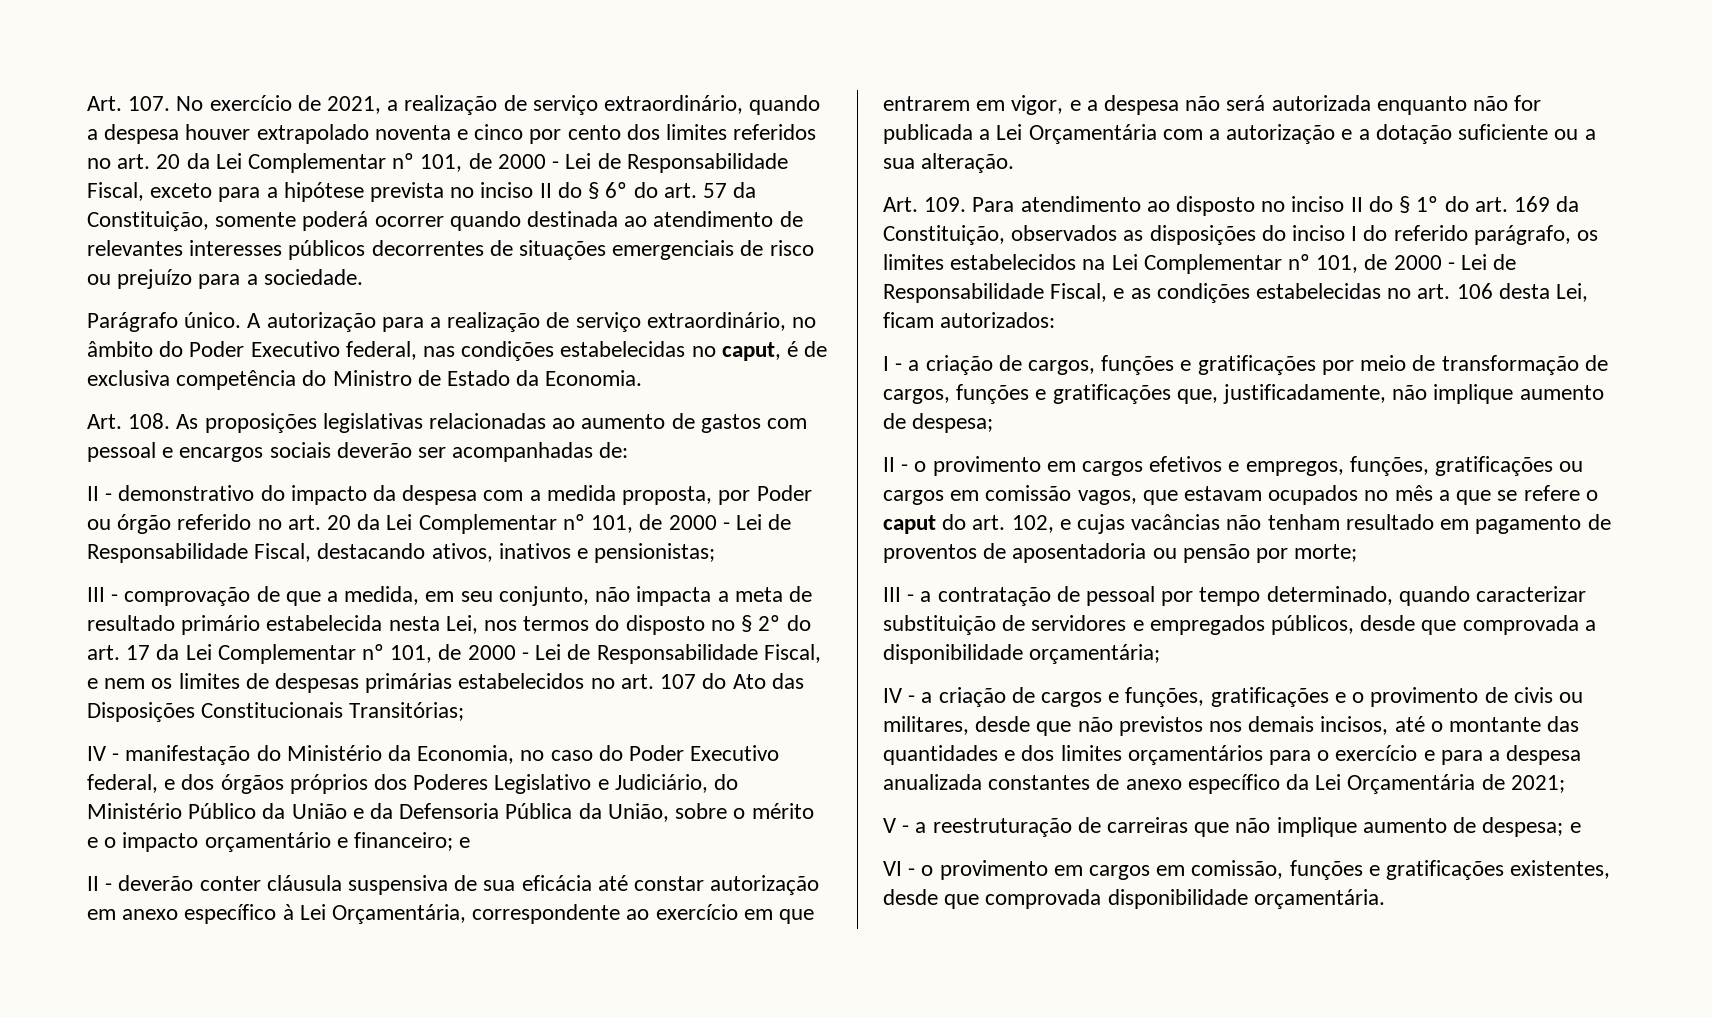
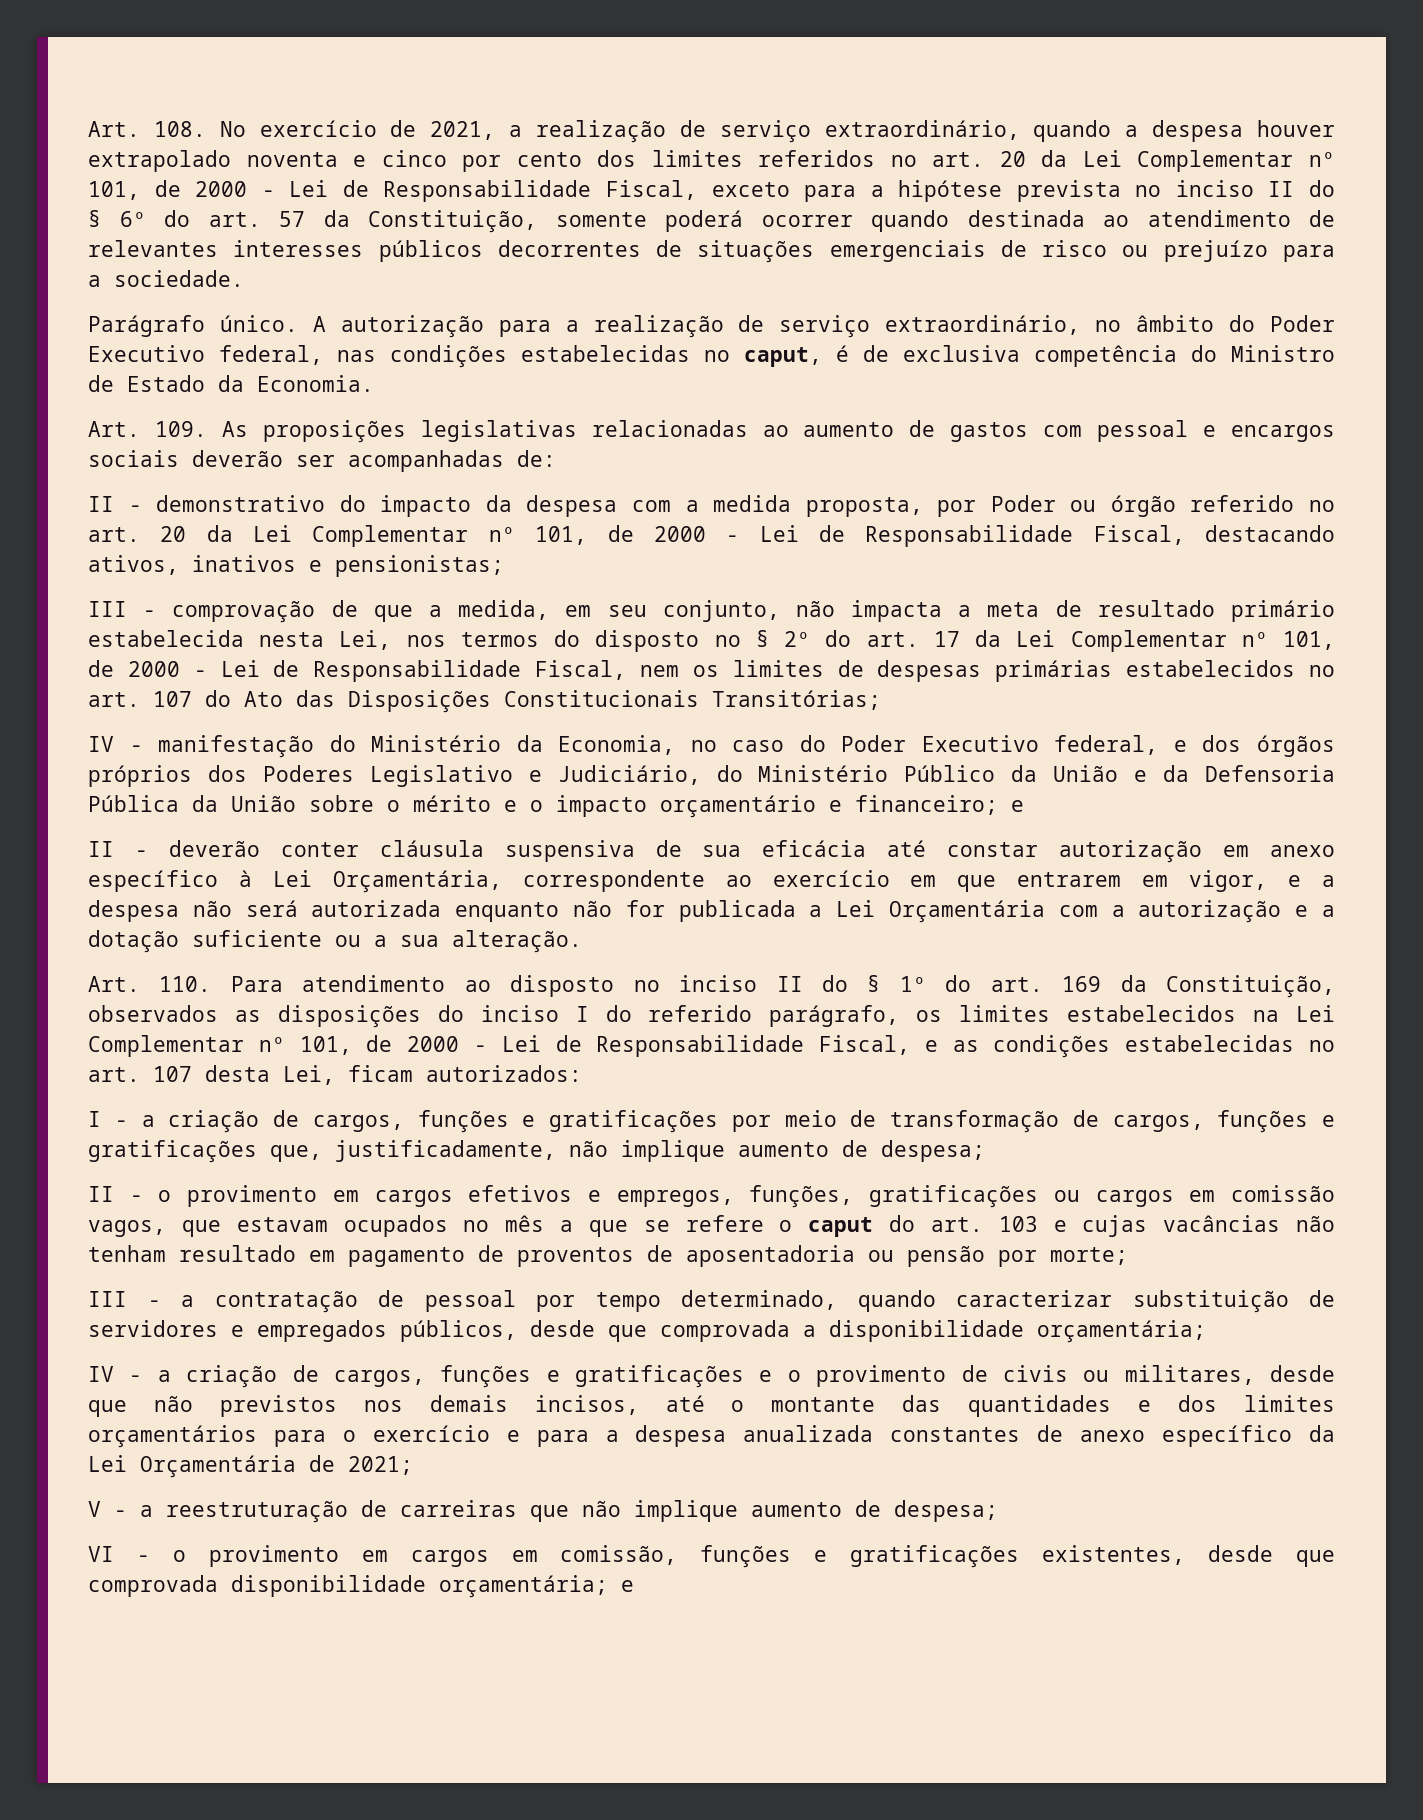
- Art. 107. No exercício de 2021, a realização de serviço extraordinário, quando a despesa houver extrapolado noventa e cinco por cento dos limites referidos no art. 20 da Lei Complementar nº 101, de 2000 - Lei de Responsabilidade Fiscal, exceto para a hipótese prevista no inciso II do § 6º do art. 57 da Constituição, somente poderá ocorrer quando destinada ao atendimento de relevantes interesses públicos decorrentes de situações emergenciais de risco ou prejuízo para a sociedade.
+ Art. 108. No exercício de 2021, a realização de serviço extraordinário, quando a despesa houver extrapolado noventa e cinco por cento dos limites referidos no art. 20 da Lei Complementar nº 101, de 2000 - Lei de Responsabilidade Fiscal, exceto para a hipótese prevista no inciso II do § 6º do art. 57 da Constituição, somente poderá ocorrer quando destinada ao atendimento de relevantes interesses públicos decorrentes de situações emergenciais de risco ou prejuízo para a sociedade.
- Art. 108. As proposições legislativas relacionadas ao aumento de gastos com pessoal e encargos sociais deverão ser acompanhadas de:
+ Art. 109. As proposições legislativas relacionadas ao aumento de gastos com pessoal e encargos sociais deverão ser acompanhadas de:
- III - comprovação de que a medida, em seu conjunto, não impacta a meta de resultado primário estabelecida nesta Lei, nos termos do disposto no § 2º do art. 17 da Lei Complementar nº 101, de 2000 - Lei de Responsabilidade Fiscal, e nem os limites de despesas primárias estabelecidos no art. 107 do Ato das Disposições Constitucionais Transitórias;
+ III - comprovação de que a medida, em seu conjunto, não impacta a meta de resultado primário estabelecida nesta Lei, nos termos do disposto no § 2º do art. 17 da Lei Complementar nº 101, de 2000 - Lei de Responsabilidade Fiscal, nem os limites de despesas primárias estabelecidos no art. 107 do Ato das Disposições Constitucionais Transitórias;
- IV - manifestação do Ministério da Economia, no caso do Poder Executivo federal, e dos órgãos próprios dos Poderes Legislativo e Judiciário, do Ministério Público da União e da Defensoria Pública da União, sobre o mérito e o impacto orçamentário e financeiro; e
+ IV - manifestação do Ministério da Economia, no caso do Poder Executivo federal, e dos órgãos próprios dos Poderes Legislativo e Judiciário, do Ministério Público da União e da Defensoria Pública da União sobre o mérito e o impacto orçamentário e financeiro; e
- Art. 109. Para atendimento ao disposto no inciso II do § 1º do art. 169 da Constituição, observados as disposições do inciso I do referido parágrafo, os limites estabelecidos na Lei Complementar nº 101, de 2000 - Lei de Responsabilidade Fiscal, e as condições estabelecidas no art. 106 desta Lei, ficam autorizados:
+ Art. 110. Para atendimento ao disposto no inciso II do § 1º do art. 169 da Constituição, observados as disposições do inciso I do referido parágrafo, os limites estabelecidos na Lei Complementar nº 101, de 2000 - Lei de Responsabilidade Fiscal, e as condições estabelecidas no art. 107 desta Lei, ficam autorizados:
- II - o provimento em cargos efetivos e empregos, funções, gratificações ou cargos em comissão vagos, que estavam ocupados no mês a que se refere o caput do art. 102, e cujas vacâncias não tenham resultado em pagamento de proventos de aposentadoria ou pensão por morte;
+ II - o provimento em cargos efetivos e empregos, funções, gratificações ou cargos em comissão vagos, que estavam ocupados no mês a que se refere o caput do art. 103 e cujas vacâncias não tenham resultado em pagamento de proventos de aposentadoria ou pensão por morte;
- IV - a criação de cargos e funções, gratificações e o provimento de civis ou militares, desde que não previstos nos demais incisos, até o montante das quantidades e dos limites orçamentários para o exercício e para a despesa anualizada constantes de anexo específico da Lei Orçamentária de 2021;
+ IV - a criação de cargos, funções e gratificações e o provimento de civis ou militares, desde que não previstos nos demais incisos, até o montante das quantidades e dos limites orçamentários para o exercício e para a despesa anualizada constantes de anexo específico da Lei Orçamentária de 2021;
- V - a reestruturação de carreiras que não implique aumento de despesa; e
+ V - a reestruturação de carreiras que não implique aumento de despesa;
- VI - o provimento em cargos em comissão, funções e gratificações existentes, desde que comprovada disponibilidade orçamentária.
+ VI - o provimento em cargos em comissão, funções e gratificações existentes, desde que comprovada disponibilidade orçamentária; e

